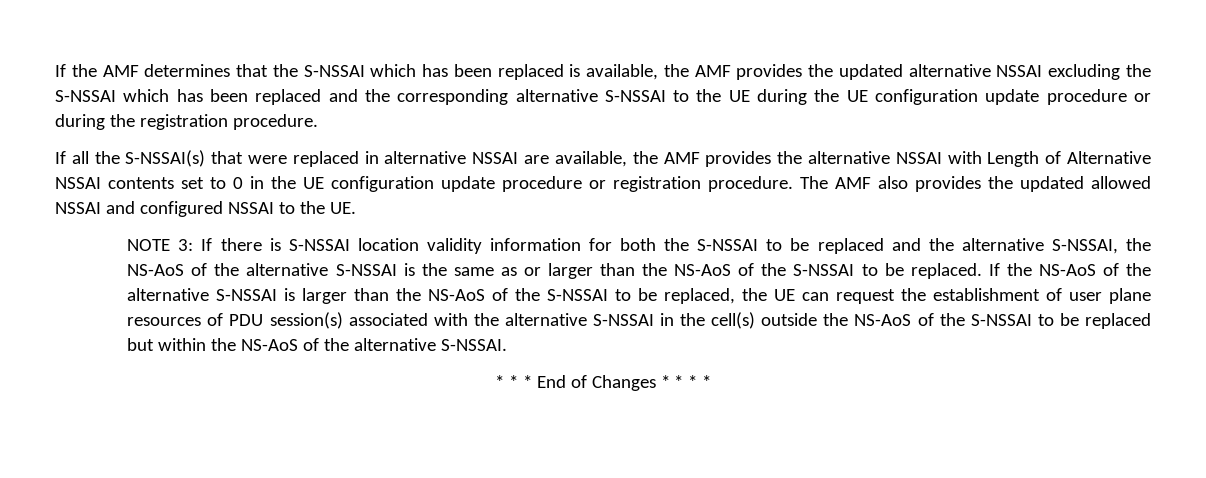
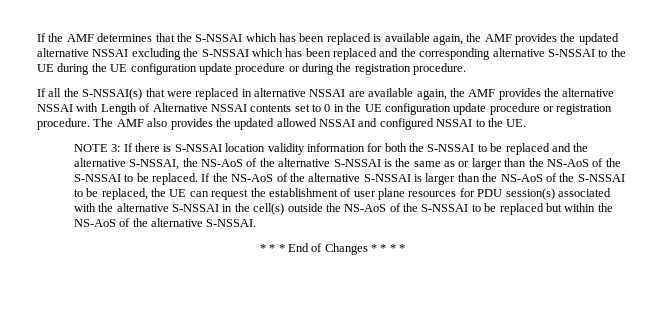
- If the AMF determines that the S-NSSAI which has been replaced is available, the AMF provides the updated alternative NSSAI excluding the S-NSSAI which has been replaced and the corresponding alternative S-NSSAI to the UE during the UE configuration update procedure or during the registration procedure.
+ If the AMF determines that the S-NSSAI which has been replaced is available again, the AMF provides the updated alternative NSSAI excluding the S-NSSAI which has been replaced and the corresponding alternative S-NSSAI to the UE during the UE configuration update procedure or during the registration procedure.
- If all the S-NSSAI(s) that were replaced in alternative NSSAI are available, the AMF provides the alternative NSSAI with Length of Alternative NSSAI contents set to 0 in the UE configuration update procedure or registration procedure.
+ If all the S-NSSAI(s) that were replaced in alternative NSSAI are available again, the AMF provides the alternative NSSAI with Length of Alternative NSSAI contents set to 0 in the UE configuration update procedure or registration procedure.
- If the NS-AoS of the alternative S-NSSAI is larger than the NS-AoS of the S-NSSAI to be replaced, the UE can request the establishment of user plane resources of PDU session(s) associated with the alternative S-NSSAI in the cell(s) outside the NS-AoS of the S-NSSAI to be replaced but within the NS-AoS of the alternative S-NSSAI.
+ If the NS-AoS of the alternative S-NSSAI is larger than the NS-AoS of the S-NSSAI to be replaced, the UE can request the establishment of user plane resources for PDU session(s) associated with the alternative S-NSSAI in the cell(s) outside the NS-AoS of the S-NSSAI to be replaced but within the NS-AoS of the alternative S-NSSAI.

